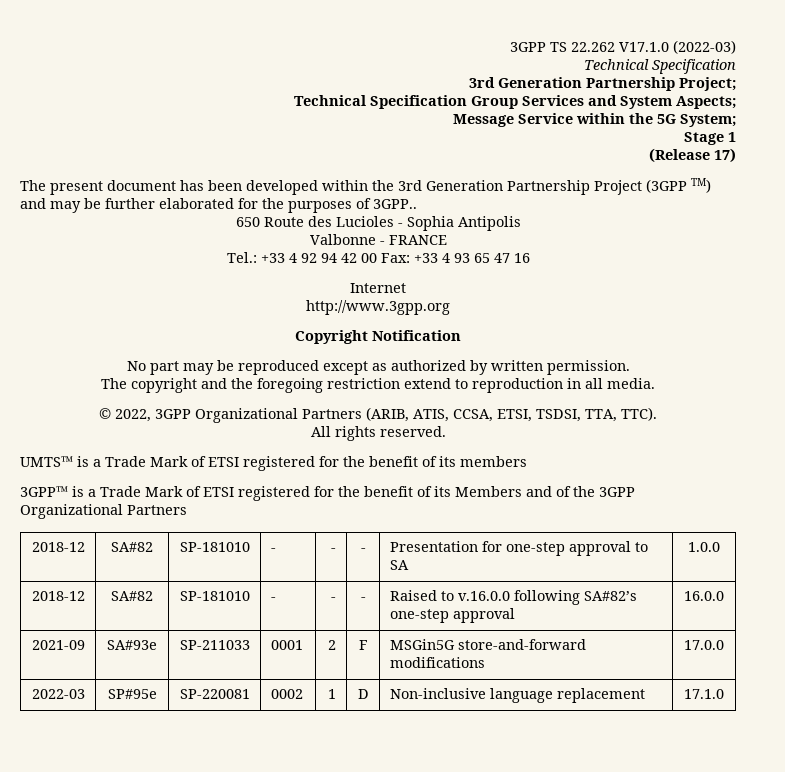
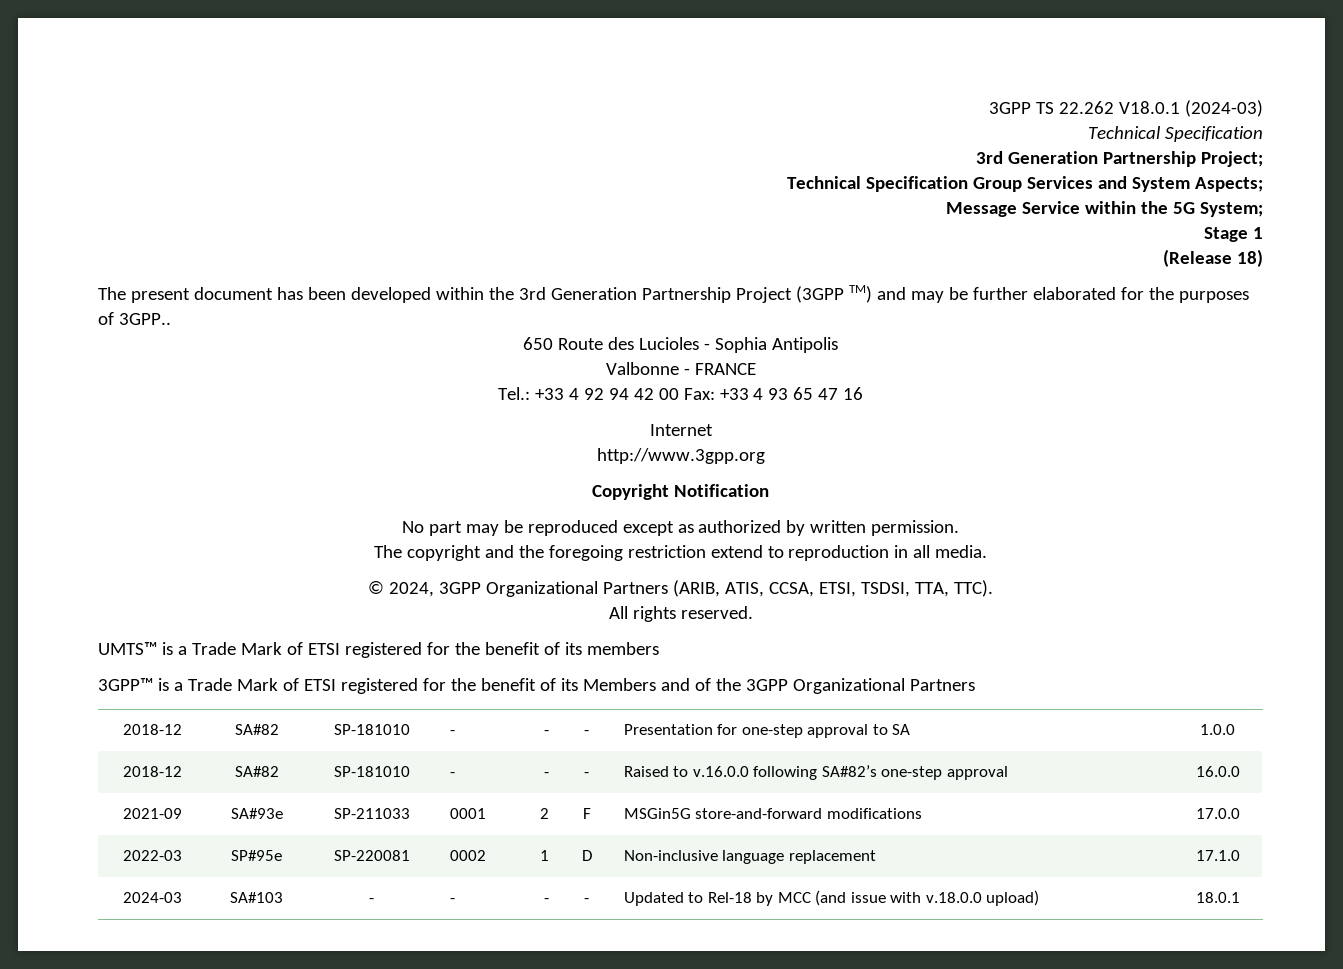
- 3GPP TS 22.262 V17.1.0 (2022-03)
+ 3GPP TS 22.262 V18.0.1 (2024-03)
- (Release 17)
+ (Release 18)
- © 2022, 3GPP Organizational Partners (ARIB, ATIS, CCSA, ETSI, TSDSI, TTA, TTC).
+ © 2024, 3GPP Organizational Partners (ARIB, ATIS, CCSA, ETSI, TSDSI, TTA, TTC).
+ 2024-03 | SA#103 | - | - | - | - | Updated to Rel-18 by MCC (and issue with v.18.0.0 upload) | 18.0.1

